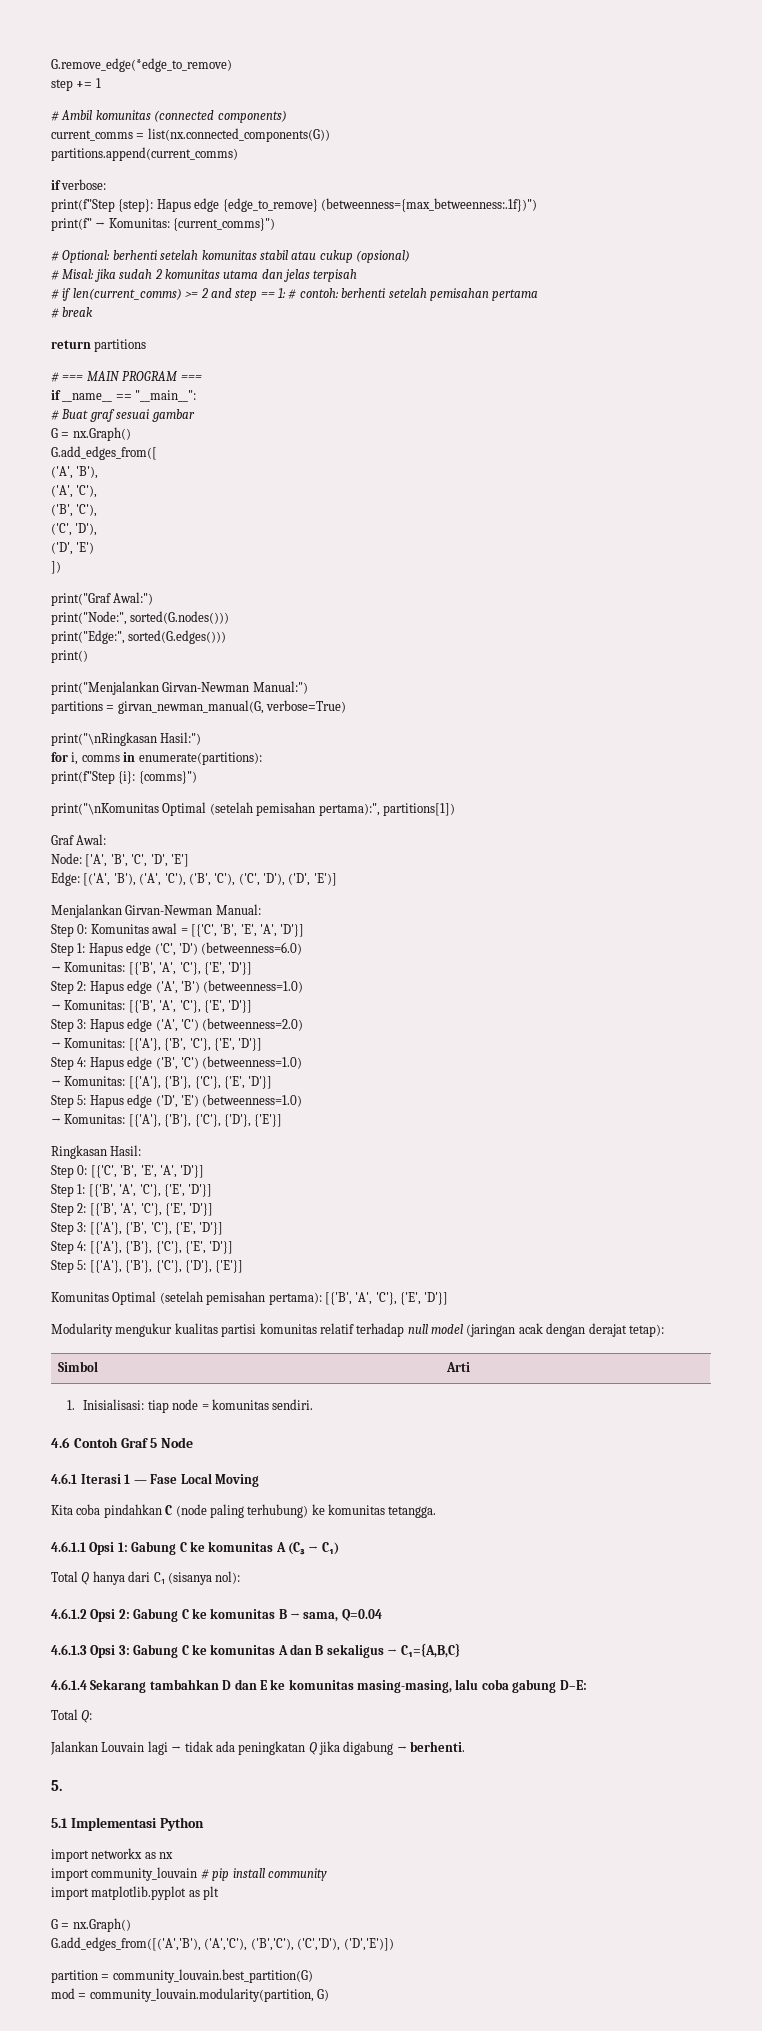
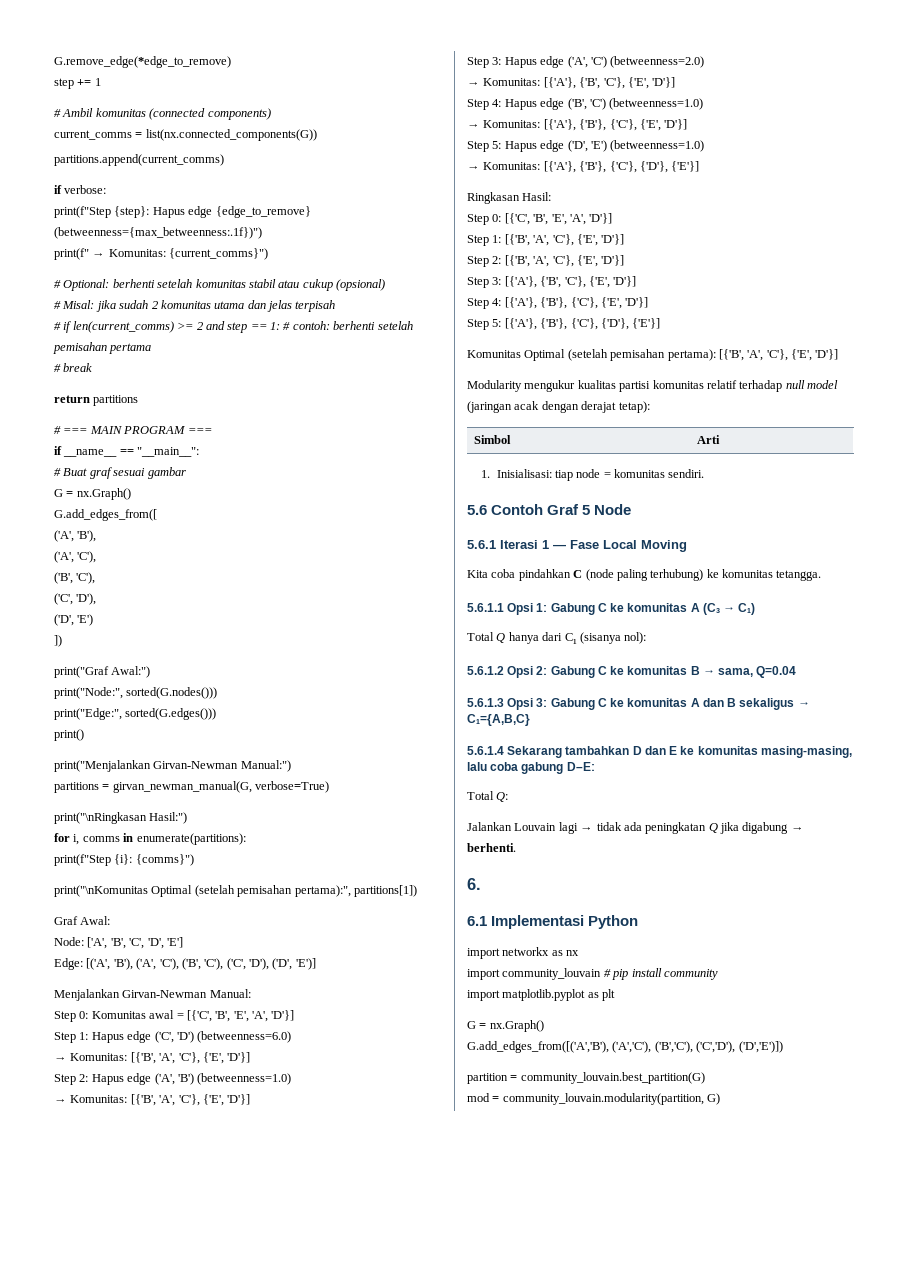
- 4.6 Contoh Graf 5 Node
+ 5.6 Contoh Graf 5 Node
- 4.6.1 Iterasi 1 — Fase Local Moving
+ 5.6.1 Iterasi 1 — Fase Local Moving
- 4.6.1.1 Opsi 1: Gabung C ke komunitas A (C₃ → C₁)
+ 5.6.1.1 Opsi 1: Gabung C ke komunitas A (C₃ → C₁)
- 4.6.1.2 Opsi 2: Gabung C ke komunitas B → sama, Q=0.04
+ 5.6.1.2 Opsi 2: Gabung C ke komunitas B → sama, Q=0.04
- 4.6.1.3 Opsi 3: Gabung C ke komunitas A dan B sekaligus → C₁={A,B,C}
+ 5.6.1.3 Opsi 3: Gabung C ke komunitas A dan B sekaligus → C₁={A,B,C}
- 4.6.1.4 Sekarang tambahkan D dan E ke komunitas masing-masing, lalu coba gabung D–E:
+ 5.6.1.4 Sekarang tambahkan D dan E ke komunitas masing-masing, lalu coba gabung D–E:
- 5.
- 5.1 Implementasi Python
+ 6.
+ 6.1 Implementasi Python

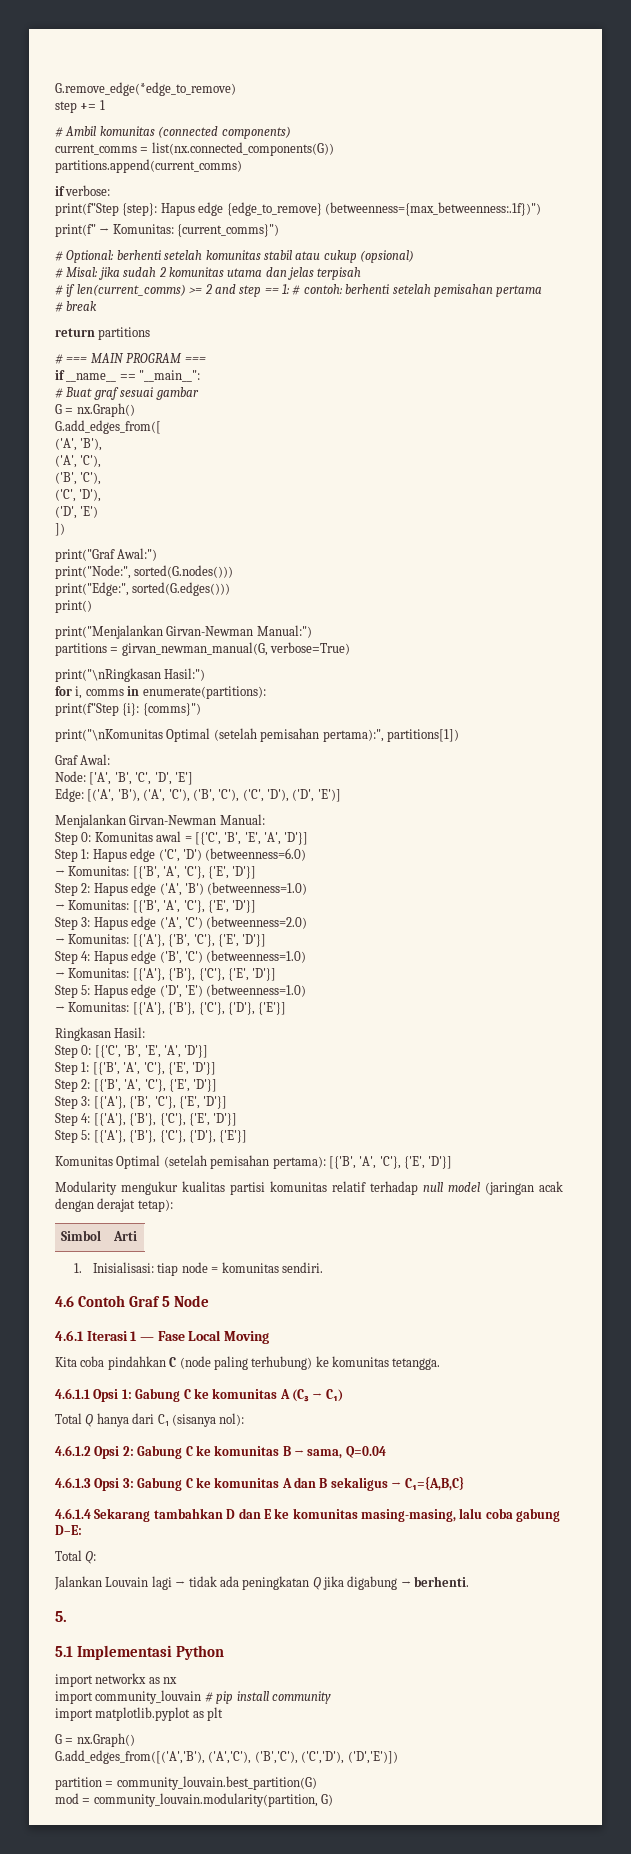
- 5.6 Contoh Graf 5 Node
+ 4.6 Contoh Graf 5 Node
- 5.6.1 Iterasi 1 — Fase Local Moving
+ 4.6.1 Iterasi 1 — Fase Local Moving
- 5.6.1.1 Opsi 1: Gabung C ke komunitas A (C₃ → C₁)
+ 4.6.1.1 Opsi 1: Gabung C ke komunitas A (C₃ → C₁)
- 5.6.1.2 Opsi 2: Gabung C ke komunitas B → sama, Q=0.04
+ 4.6.1.2 Opsi 2: Gabung C ke komunitas B → sama, Q=0.04
- 5.6.1.3 Opsi 3: Gabung C ke komunitas A dan B sekaligus → C₁={A,B,C}
+ 4.6.1.3 Opsi 3: Gabung C ke komunitas A dan B sekaligus → C₁={A,B,C}
- 5.6.1.4 Sekarang tambahkan D dan E ke komunitas masing-masing, lalu coba gabung D–E:
+ 4.6.1.4 Sekarang tambahkan D dan E ke komunitas masing-masing, lalu coba gabung D–E:
- 6.
- 6.1 Implementasi Python
+ 5.
+ 5.1 Implementasi Python

